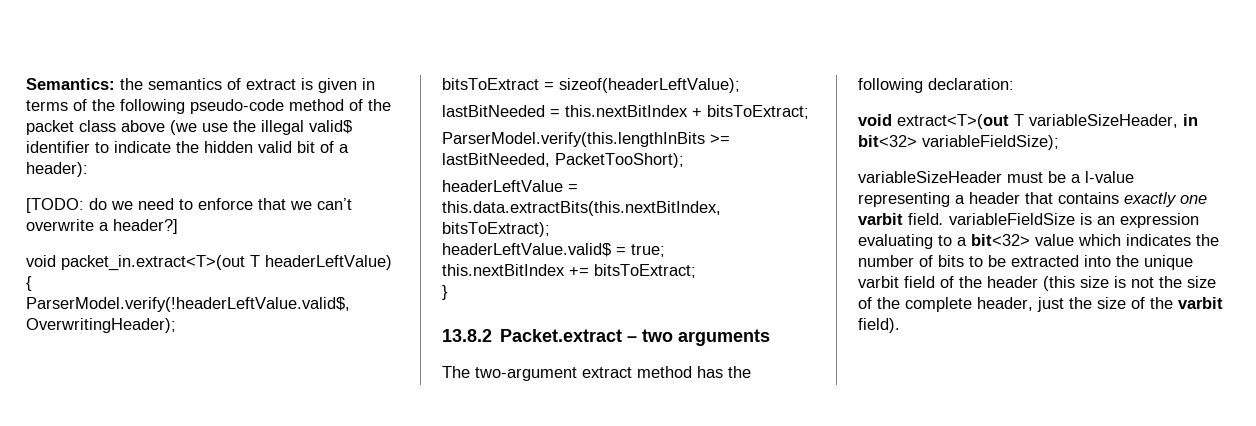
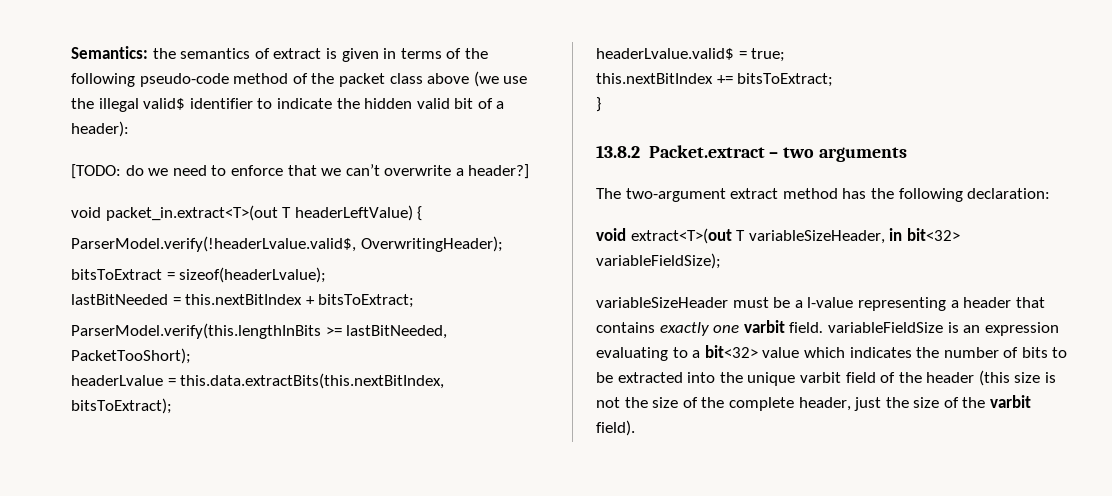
- ParserModel.verify(!headerLeftValue.valid$, OverwritingHeader);
+ ParserModel.verify(!headerLvalue.valid$, OverwritingHeader);
- bitsToExtract = sizeof(headerLeftValue);
+ bitsToExtract = sizeof(headerLvalue);
- headerLeftValue = this.data.extractBits(this.nextBitIndex, bitsToExtract);
+ headerLvalue = this.data.extractBits(this.nextBitIndex, bitsToExtract);
- headerLeftValue.valid$ = true;
+ headerLvalue.valid$ = true;

